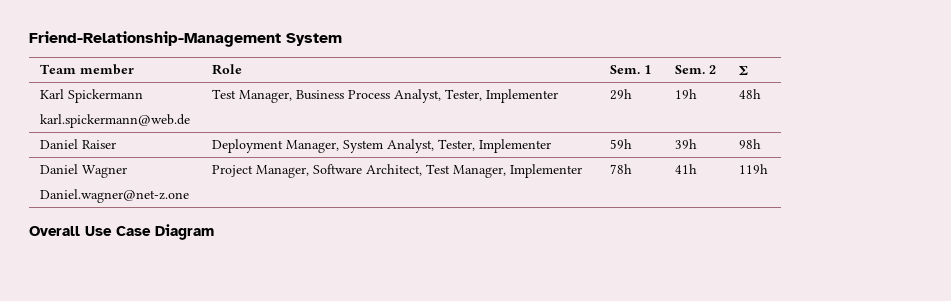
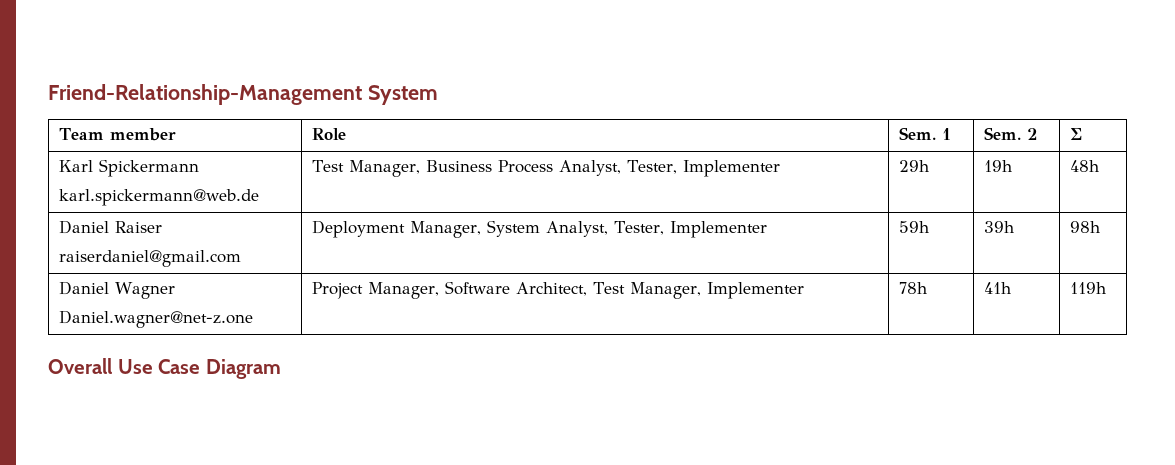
- Daniel Raiser | Deployment Manager, System Analyst, Tester, Implementer | 59h | 39h | 98h
+ Daniel Raiser
+ raiserdaniel@gmail.com | Deployment Manager, System Analyst, Tester, Implementer | 59h | 39h | 98h

